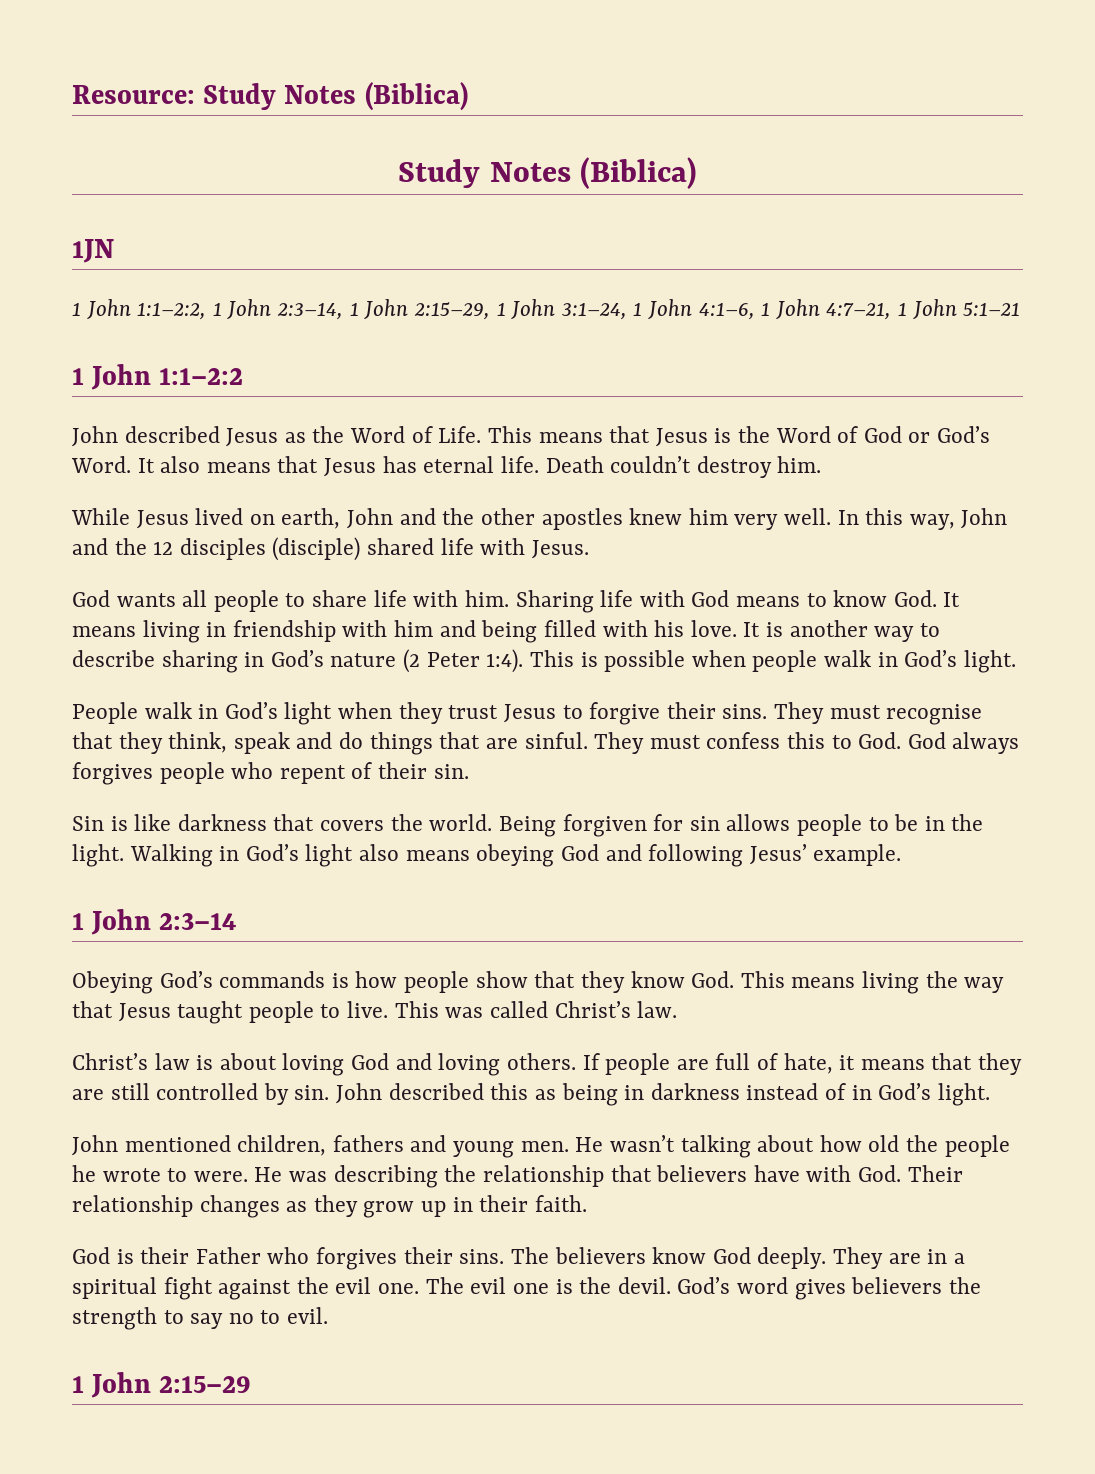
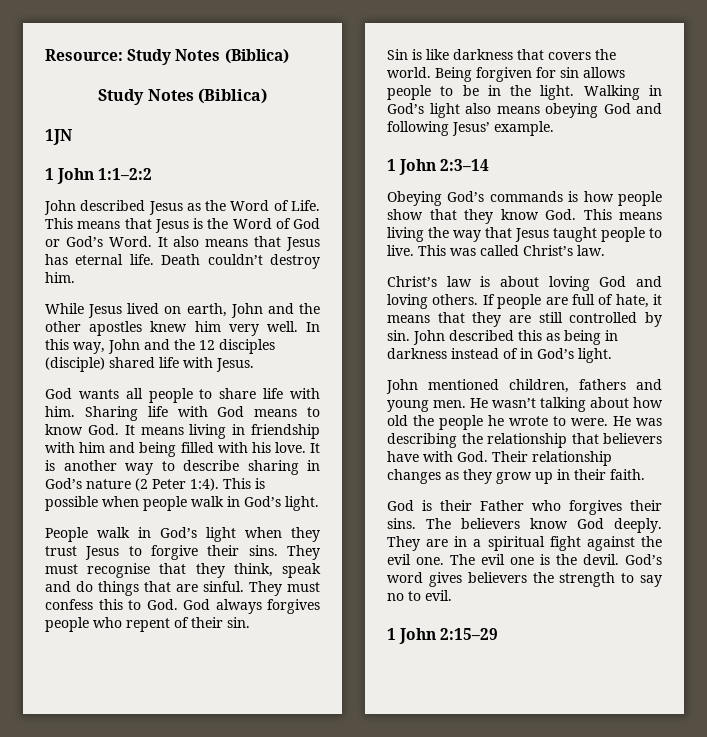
- 1 John 1:1–2:2, 1 John 2:3–14, 1 John 2:15–29, 1 John 3:1–24, 1 John 4:1–6, 1 John 4:7–21, 1 John 5:1–21

